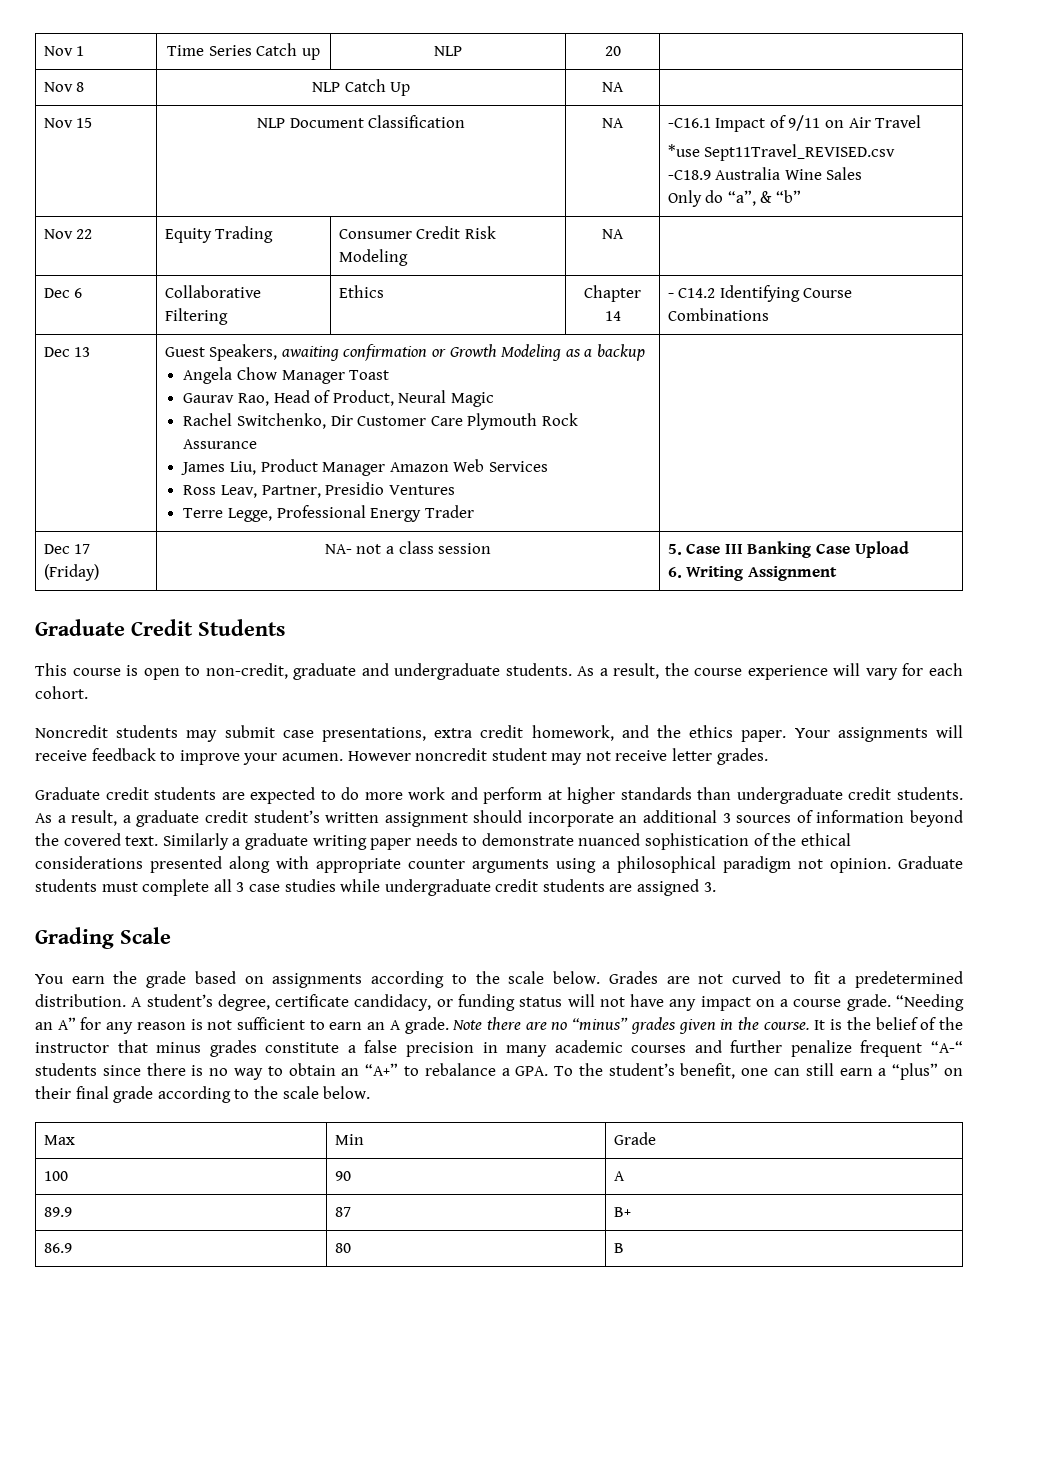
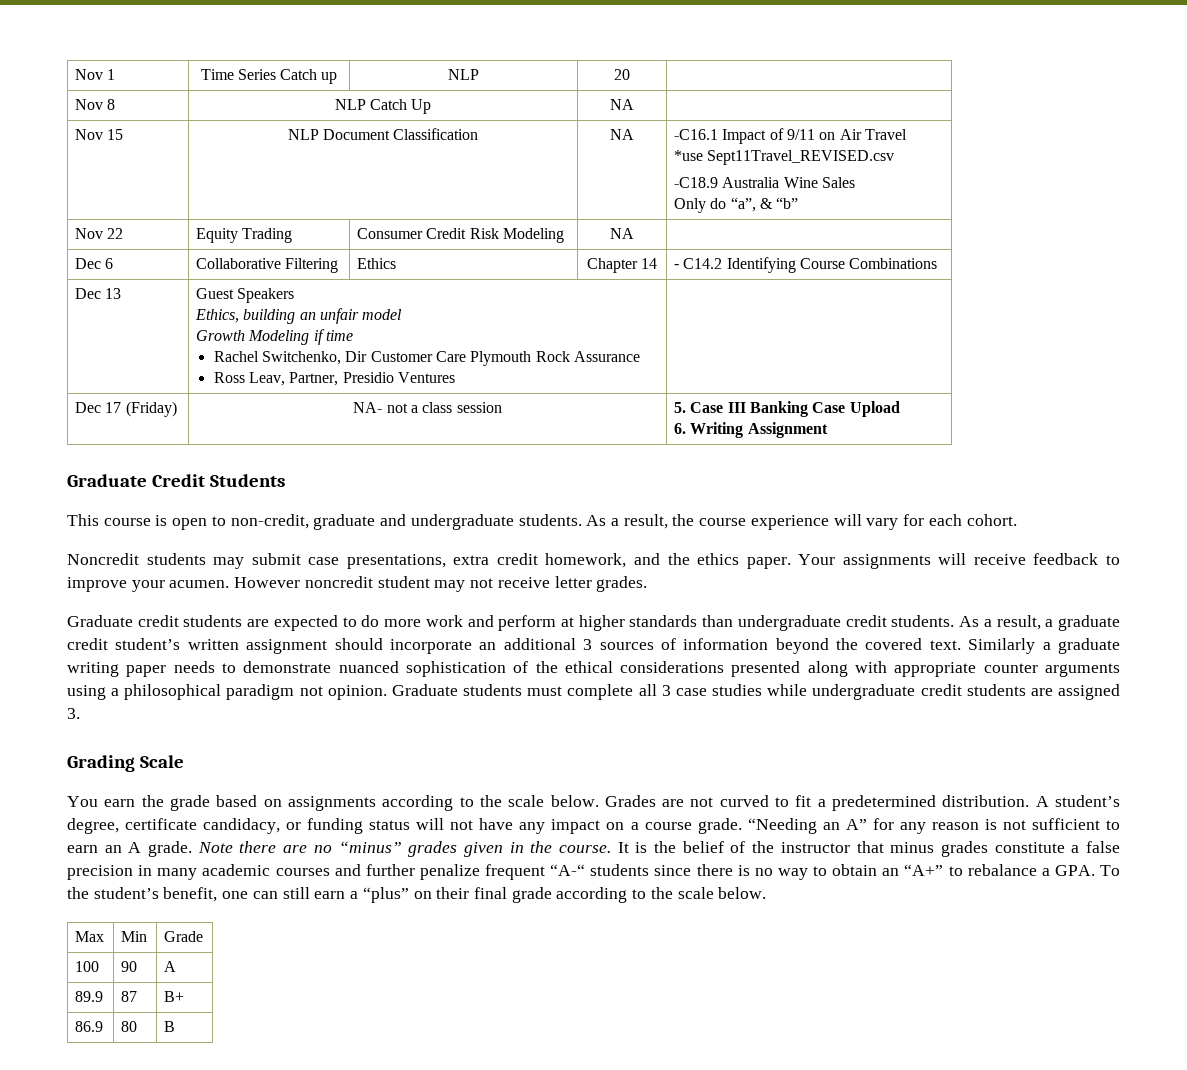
- Guest Speakers, awaiting confirmation or Growth Modeling as a backup
- Angela Chow Manager Toast
- Gaurav Rao, Head of Product, Neural Magic
+ Guest Speakers
+ Ethics, building an unfair model
+ Growth Modeling if time
- James Liu, Product Manager Amazon Web Services
- Terre Legge, Professional Energy Trader

